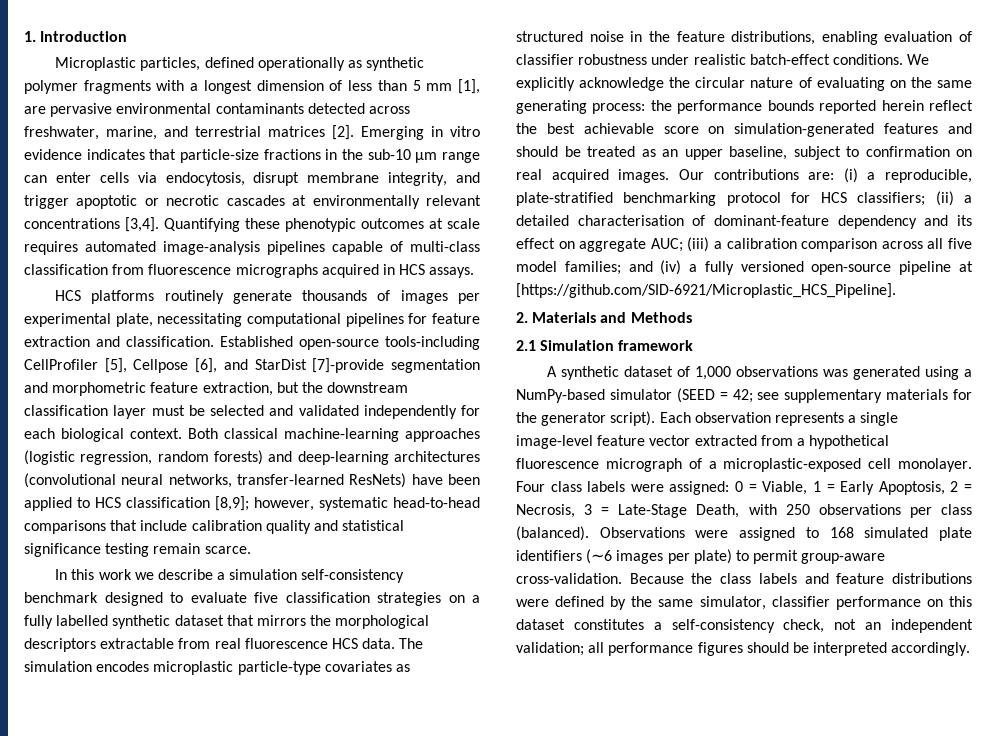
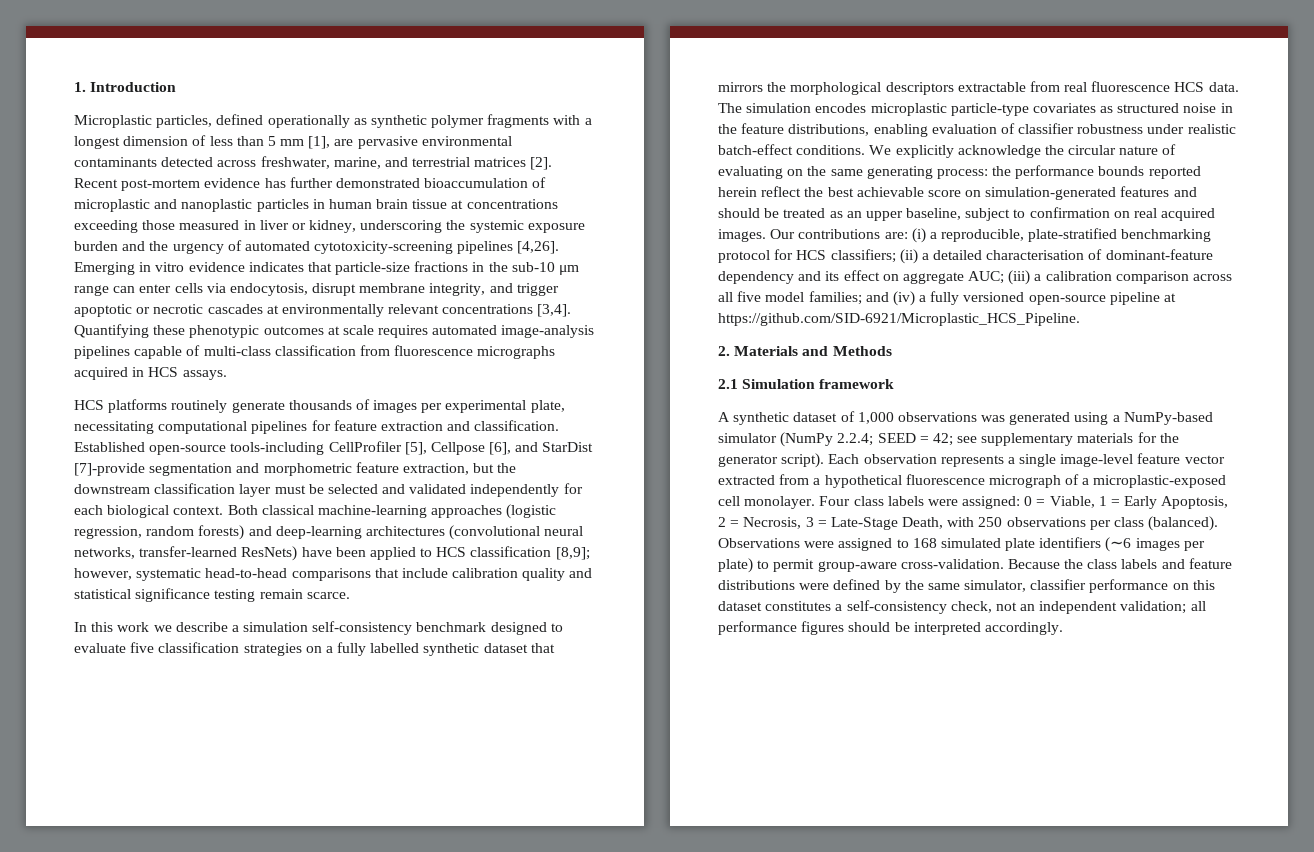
+ Recent post-mortem evidence has further demonstrated bioaccumulation of microplastic and nanoplastic particles in human brain tissue at concentrations exceeding those measured in liver or kidney, underscoring the systemic exposure burden and the urgency of automated cytotoxicity-screening pipelines [4,26].
- Our contributions are: (i) a reproducible, plate-stratified benchmarking protocol for HCS classifiers; (ii) a detailed characterisation of dominant-feature dependency and its effect on aggregate AUC; (iii) a calibration comparison across all five model families; and (iv) a fully versioned open-source pipeline at [https://github.com/SID-6921/Microplastic_HCS_Pipeline].
+ Our contributions are: (i) a reproducible, plate-stratified benchmarking protocol for HCS classifiers; (ii) a detailed characterisation of dominant-feature dependency and its effect on aggregate AUC; (iii) a calibration comparison across all five model families; and (iv) a fully versioned open-source pipeline at https://github.com/SID-6921/Microplastic_HCS_Pipeline.
- A synthetic dataset of 1,000 observations was generated using a NumPy-based simulator (SEED = 42; see supplementary materials for the generator script).
+ A synthetic dataset of 1,000 observations was generated using a NumPy-based simulator (NumPy 2.2.4; SEED = 42; see supplementary materials for the generator script).

